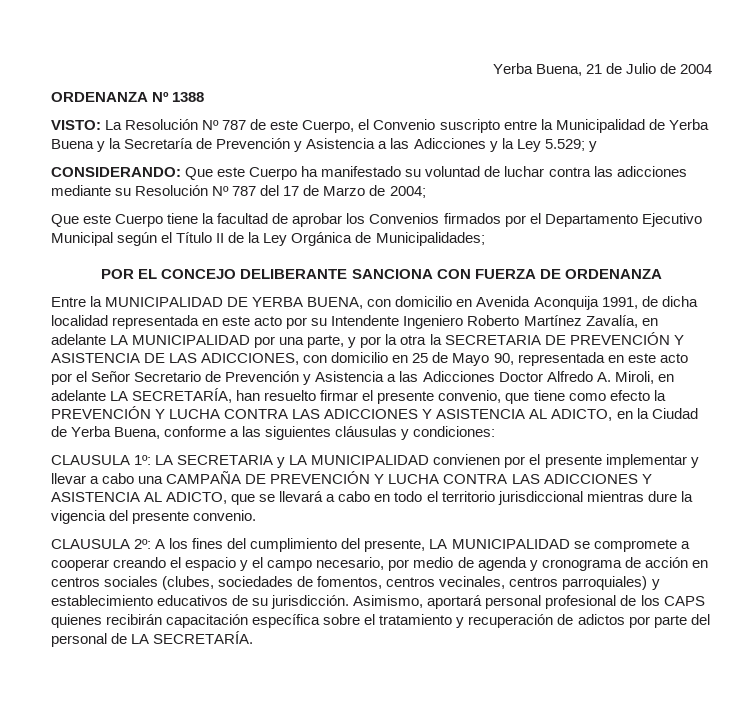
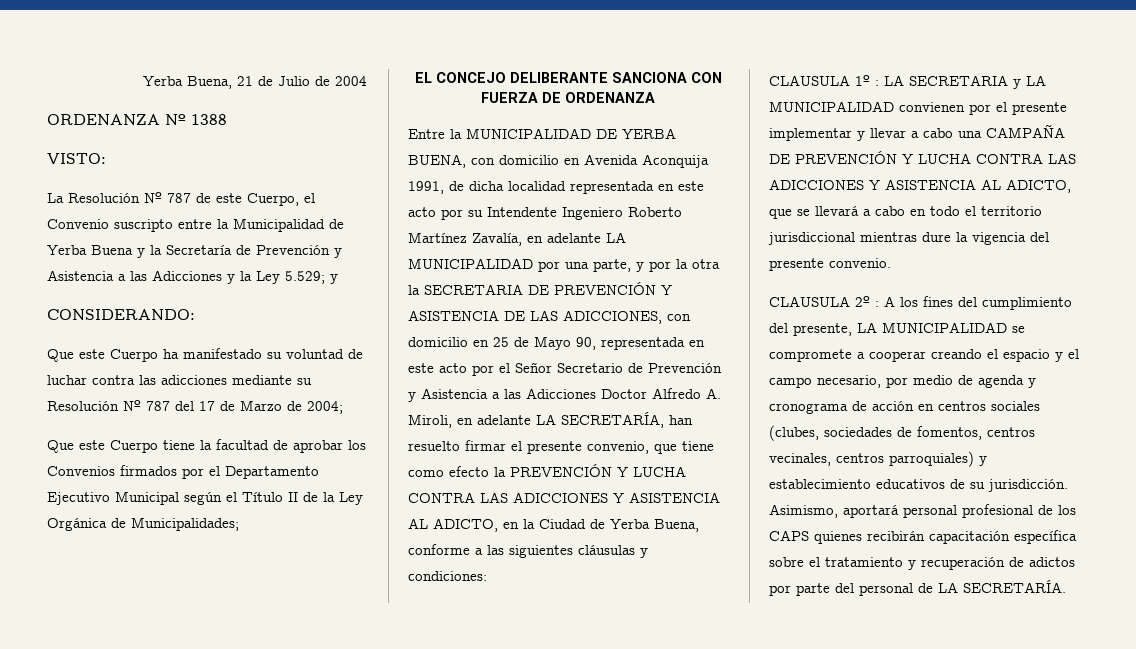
- VISTO: La Resolución Nº 787 de este Cuerpo, el Convenio suscripto entre la Municipalidad de Yerba Buena y la Secretaría de Prevención y Asistencia a las Adicciones y la Ley 5.529; y
+ VISTO:
+ La Resolución Nº 787 de este Cuerpo, el Convenio suscripto entre la Municipalidad de Yerba Buena y la Secretaría de Prevención y Asistencia a las Adicciones y la Ley 5.529; y
- CONSIDERANDO: Que este Cuerpo ha manifestado su voluntad de luchar contra las adicciones mediante su Resolución Nº 787 del 17 de Marzo de 2004;
+ CONSIDERANDO:
+ Que este Cuerpo ha manifestado su voluntad de luchar contra las adicciones mediante su Resolución Nº 787 del 17 de Marzo de 2004;
- POR EL CONCEJO DELIBERANTE SANCIONA CON FUERZA DE ORDENANZA
+ EL CONCEJO DELIBERANTE SANCIONA CON FUERZA DE ORDENANZA
- CLAUSULA 1º: LA SECRETARIA y LA MUNICIPALIDAD convienen por el presente implementar y llevar a cabo una CAMPAÑA DE PREVENCIÓN Y LUCHA CONTRA LAS ADICCIONES Y ASISTENCIA AL ADICTO, que se llevará a cabo en todo el territorio jurisdiccional mientras dure la vigencia del presente convenio.
+ CLAUSULA 1º : LA SECRETARIA y LA MUNICIPALIDAD convienen por el presente implementar y llevar a cabo una CAMPAÑA DE PREVENCIÓN Y LUCHA CONTRA LAS ADICCIONES Y ASISTENCIA AL ADICTO, que se llevará a cabo en todo el territorio jurisdiccional mientras dure la vigencia del presente convenio.
- CLAUSULA 2º: A los fines del cumplimiento del presente, LA MUNICIPALIDAD se compromete a cooperar creando el espacio y el campo necesario, por medio de agenda y cronograma de acción en centros sociales (clubes, sociedades de fomentos, centros vecinales, centros parroquiales) y establecimiento educativos de su jurisdicción.
+ CLAUSULA 2º : A los fines del cumplimiento del presente, LA MUNICIPALIDAD se compromete a cooperar creando el espacio y el campo necesario, por medio de agenda y cronograma de acción en centros sociales (clubes, sociedades de fomentos, centros vecinales, centros parroquiales) y establecimiento educativos de su jurisdicción.

